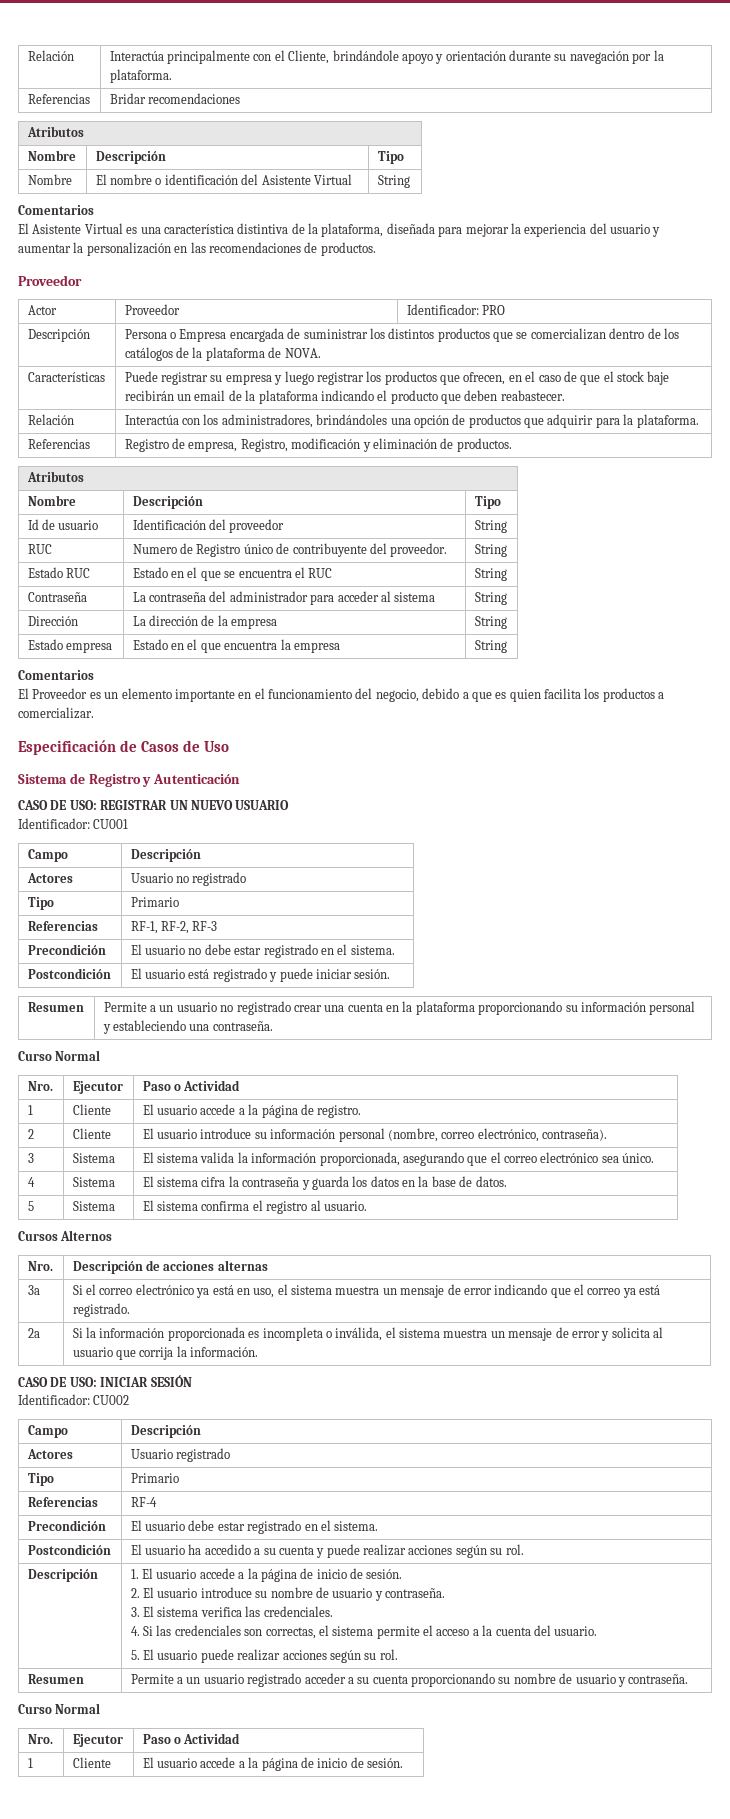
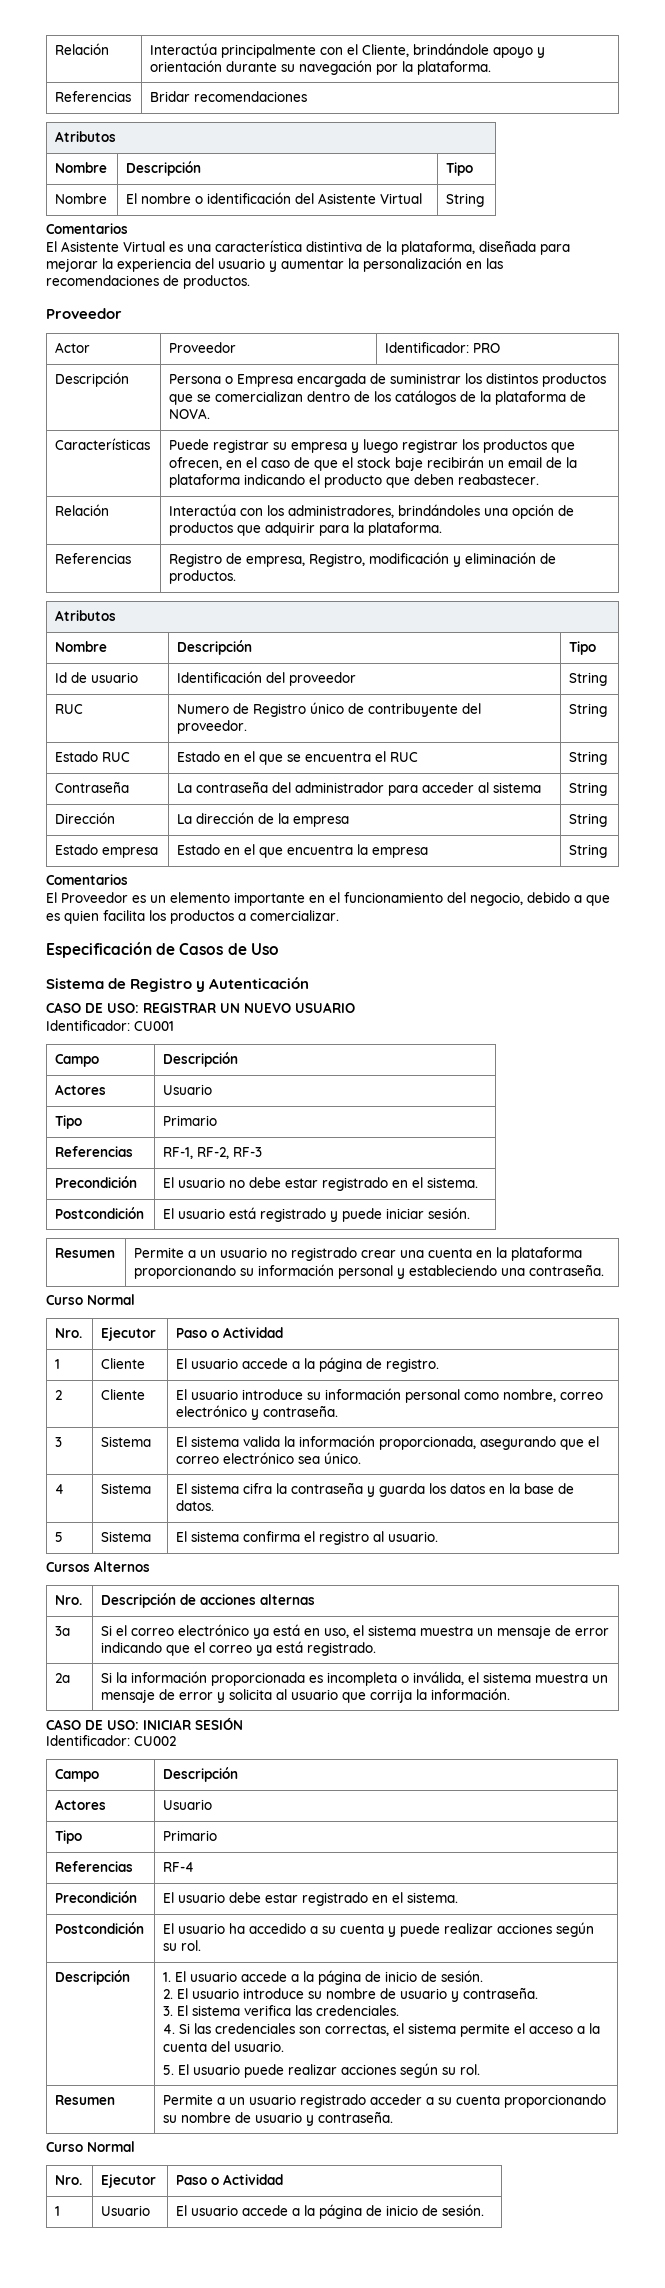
  Identificador: CU001
  Campo | Descripción
- Actores | Usuario no registrado
+ Actores | Usuario
- 2 | Cliente | El usuario introduce su información personal (nombre, correo electrónico, contraseña).
+ 2 | Cliente | El usuario introduce su información personal como nombre, correo electrónico y contraseña.
  Identificador: CU002
  Campo | Descripción
- Actores | Usuario registrado
+ Actores | Usuario
- 1 | Cliente | El usuario accede a la página de inicio de sesión.
+ 1 | Usuario | El usuario accede a la página de inicio de sesión.

